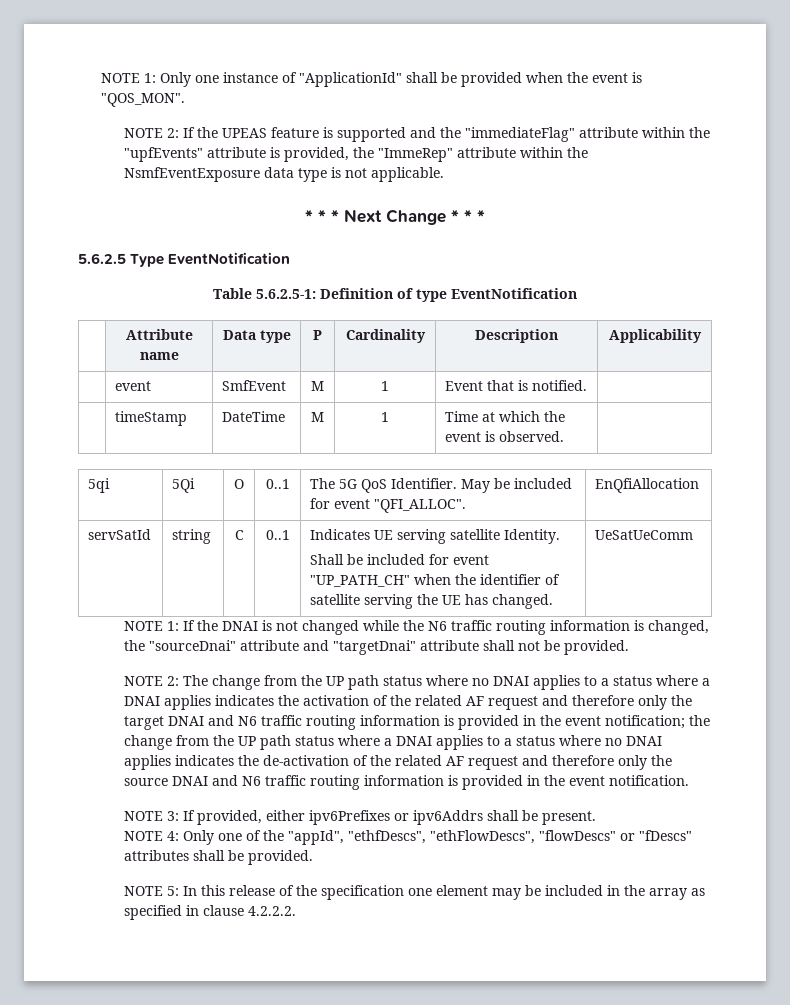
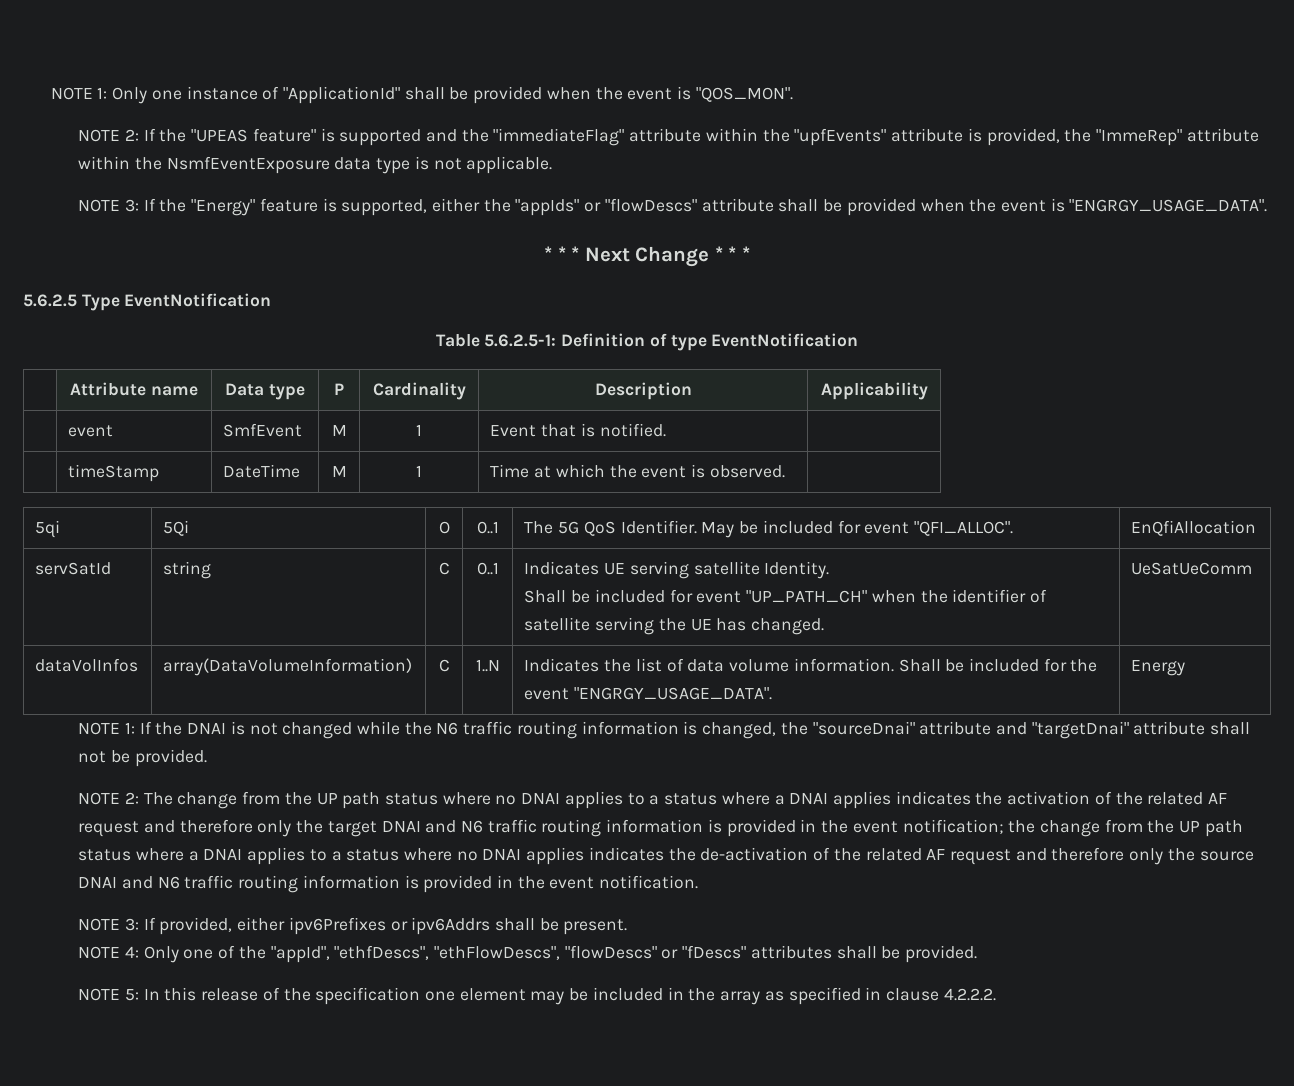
- NOTE 2: If the UPEAS feature is supported and the "immediateFlag" attribute within the "upfEvents" attribute is provided, the "ImmeRep" attribute within the NsmfEventExposure data type is not applicable.
+ NOTE 2: If the "UPEAS feature" is supported and the "immediateFlag" attribute within the "upfEvents" attribute is provided, the "ImmeRep" attribute within the NsmfEventExposure data type is not applicable.
+ NOTE 3: If the "Energy" feature is supported, either the "appIds" or "flowDescs" attribute shall be provided when the event is "ENGRGY_USAGE_DATA".
+ dataVolInfos | array(DataVolumeInformation) | C | 1..N | Indicates the list of data volume information. Shall be included for the event "ENGRGY_USAGE_DATA". | Energy

